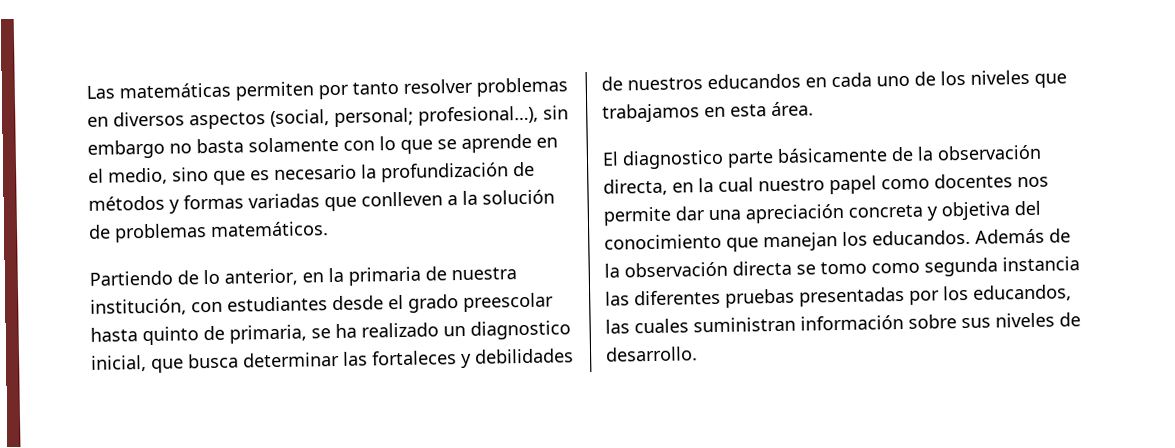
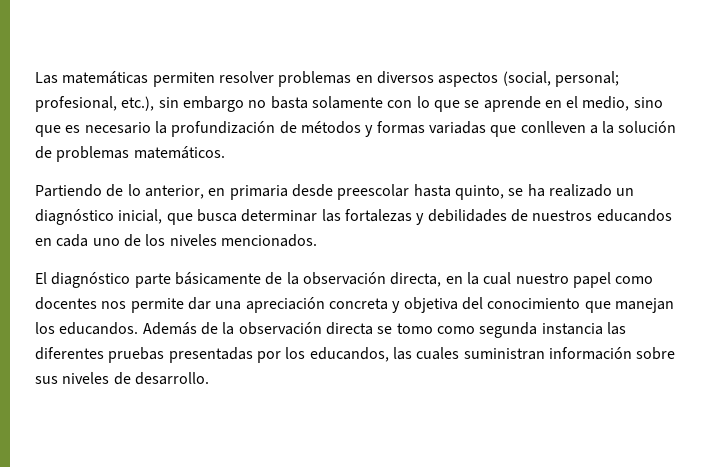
- Las matemáticas permiten por tanto resolver problemas en diversos aspectos (social, personal; profesional…), sin embargo no basta solamente con lo que se aprende en el medio, sino que es necesario la profundización de métodos y formas variadas que conlleven a la solución de problemas matemáticos.
+ Las matemáticas permiten resolver problemas en diversos aspectos (social, personal; profesional, etc.), sin embargo no basta solamente con lo que se aprende en el medio, sino que es necesario la profundización de métodos y formas variadas que conlleven a la solución de problemas matemáticos.
- Partiendo de lo anterior, en la primaria de nuestra institución, con estudiantes desde el grado preescolar hasta quinto de primaria, se ha realizado un diagnostico inicial, que busca determinar las fortaleces y debilidades de nuestros educandos en cada uno de los niveles que trabajamos en esta área.
+ Partiendo de lo anterior, en primaria desde preescolar hasta quinto, se ha realizado un diagnóstico inicial, que busca determinar las fortalezas y debilidades de nuestros educandos en cada uno de los niveles mencionados.
- El diagnostico parte básicamente de la observación directa, en la cual nuestro papel como docentes nos permite dar una apreciación concreta y objetiva del conocimiento que manejan los educandos.
+ El diagnóstico parte básicamente de la observación directa, en la cual nuestro papel como docentes nos permite dar una apreciación concreta y objetiva del conocimiento que manejan los educandos.

